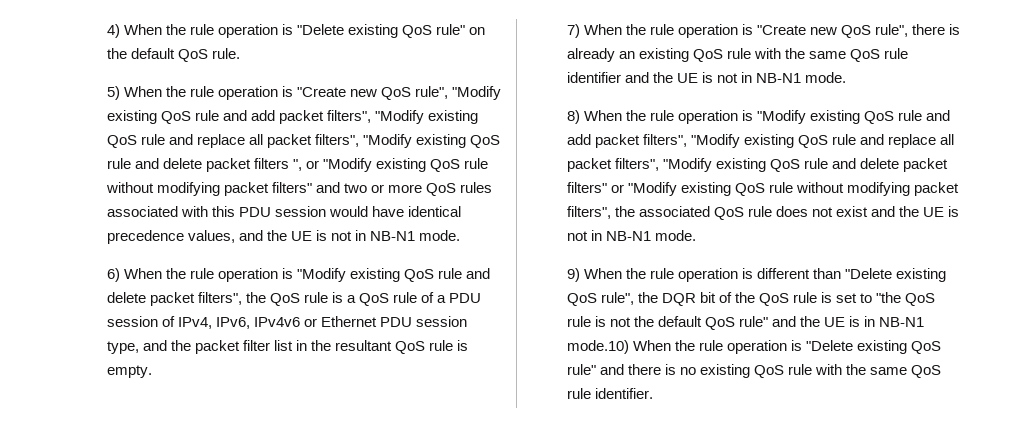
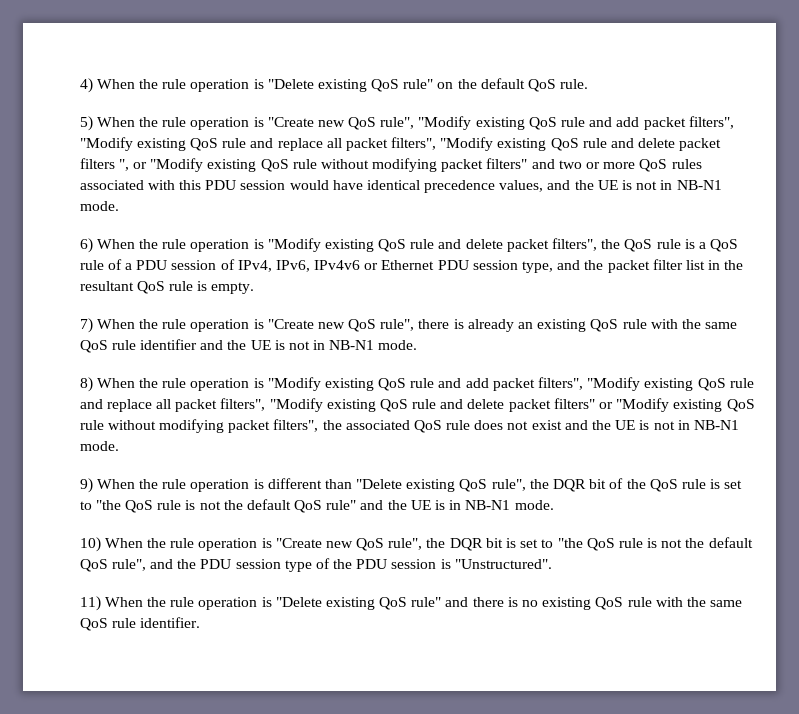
- 9) When the rule operation is different than "Delete existing QoS rule", the DQR bit of the QoS rule is set to "the QoS rule is not the default QoS rule" and the UE is in NB-N1 mode.10) When the rule operation is "Delete existing QoS rule" and there is no existing QoS rule with the same QoS rule identifier.
+ 9) When the rule operation is different than "Delete existing QoS rule", the DQR bit of the QoS rule is set to "the QoS rule is not the default QoS rule" and the UE is in NB-N1 mode.
+ 10) When the rule operation is "Create new QoS rule", the DQR bit is set to "the QoS rule is not the default QoS rule", and the PDU session type of the PDU session is "Unstructured".
+ 11) When the rule operation is "Delete existing QoS rule" and there is no existing QoS rule with the same QoS rule identifier.

